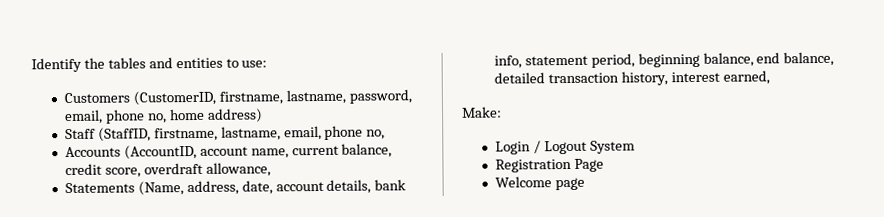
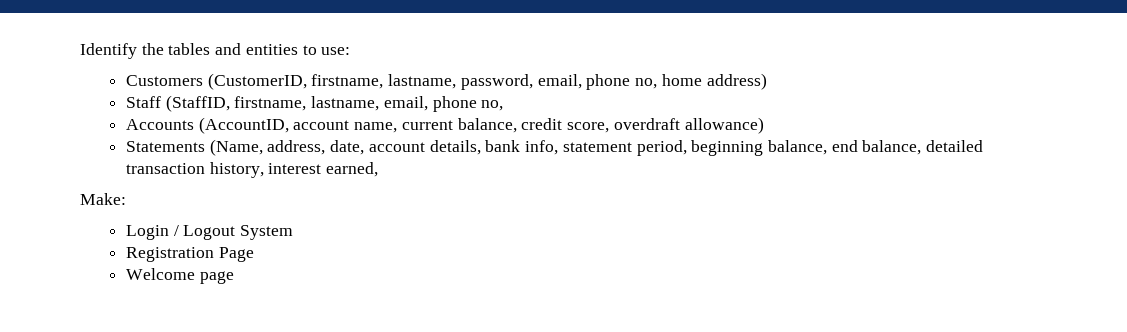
- Accounts (AccountID, account name, current balance, credit score, overdraft allowance,
+ Accounts (AccountID, account name, current balance, credit score, overdraft allowance)

